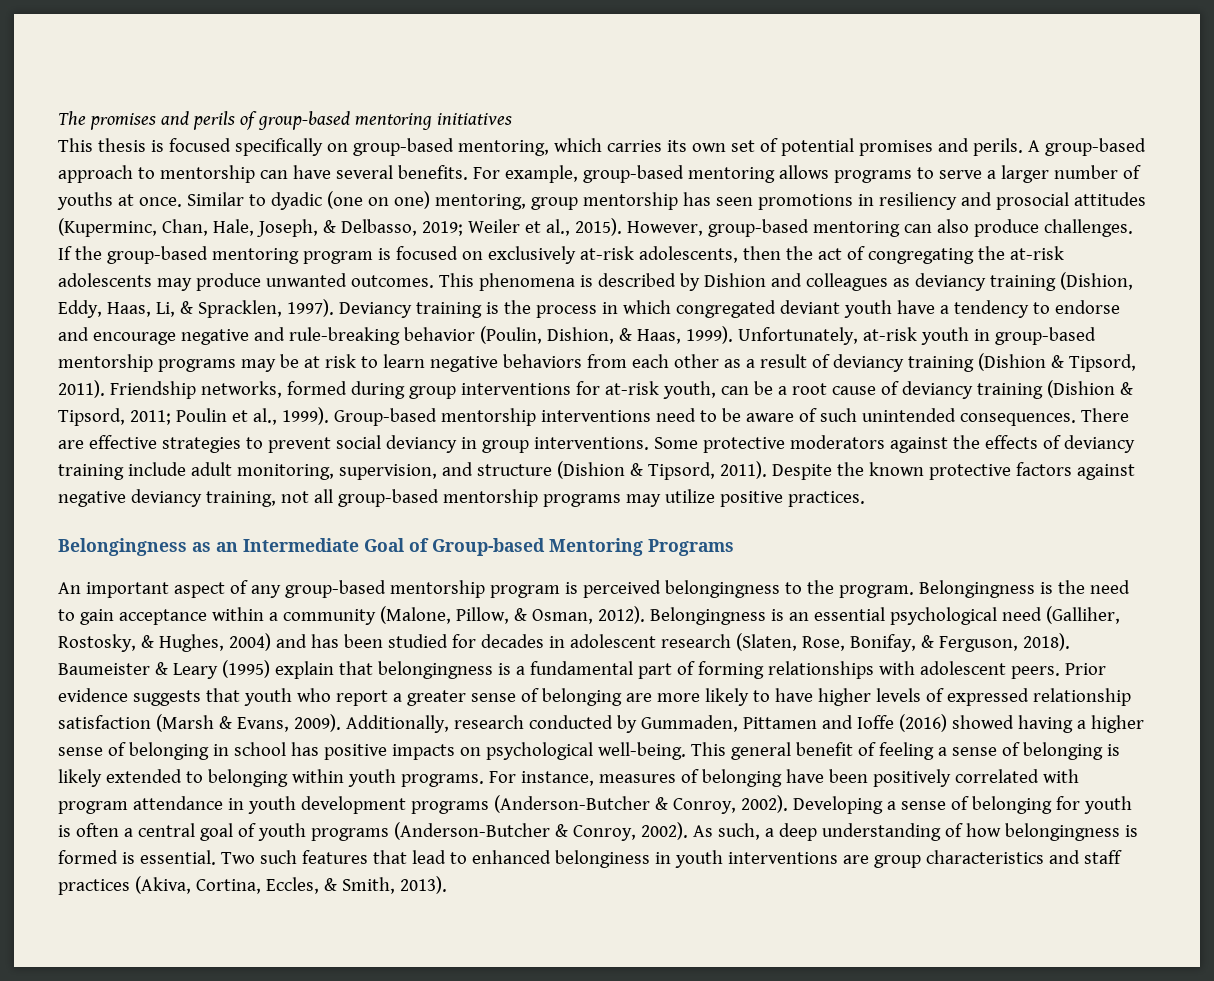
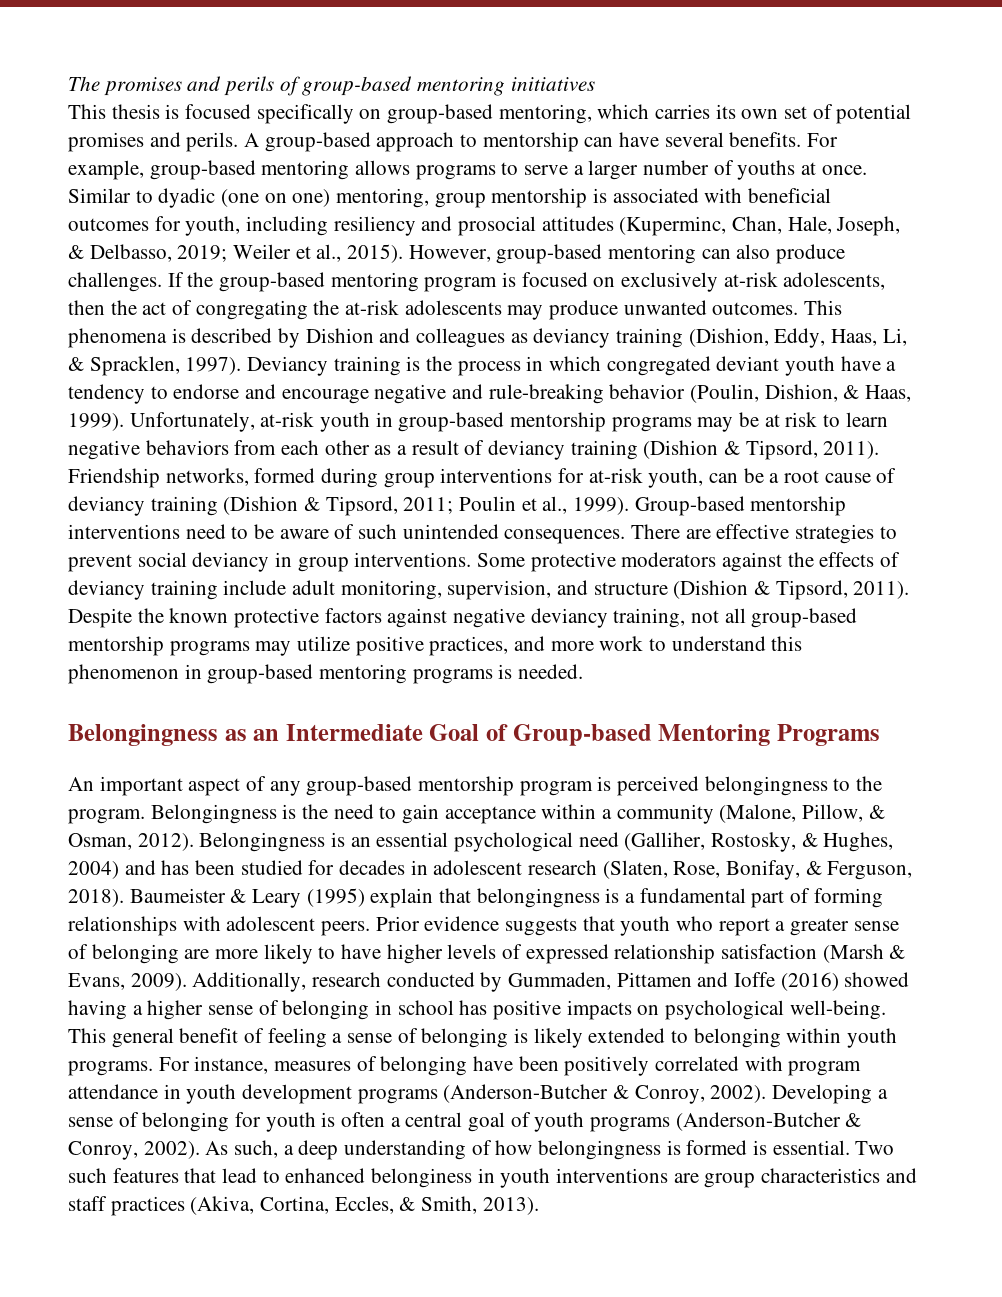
- Similar to dyadic (one on one) mentoring, group mentorship has seen promotions in resiliency and prosocial attitudes (Kuperminc, Chan, Hale, Joseph, & Delbasso, 2019; Weiler et al., 2015).
+ Similar to dyadic (one on one) mentoring, group mentorship is associated with beneficial outcomes for youth, including resiliency and prosocial attitudes (Kuperminc, Chan, Hale, Joseph, & Delbasso, 2019; Weiler et al., 2015).
- Despite the known protective factors against negative deviancy training, not all group-based mentorship programs may utilize positive practices.
+ Despite the known protective factors against negative deviancy training, not all group-based mentorship programs may utilize positive practices, and more work to understand this phenomenon in group-based mentoring programs is needed.

